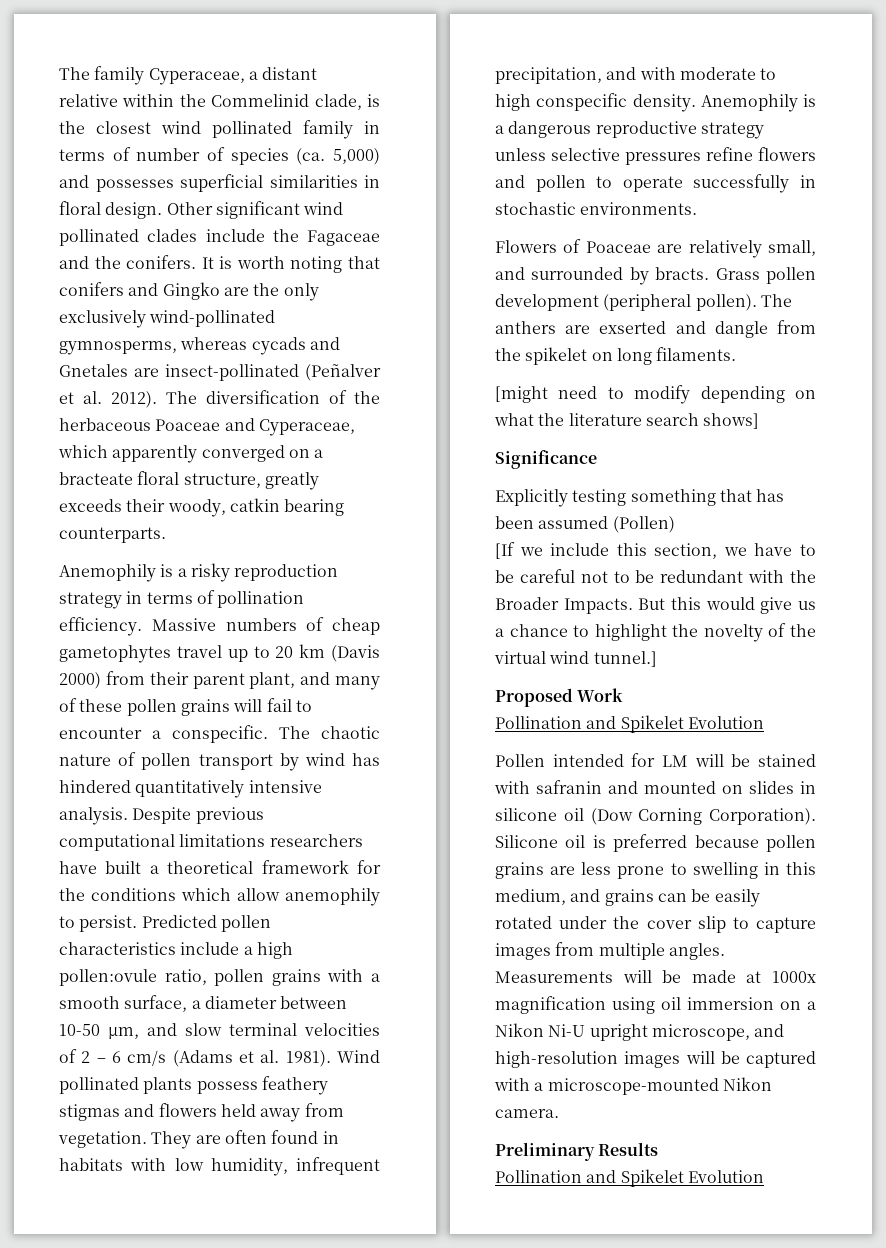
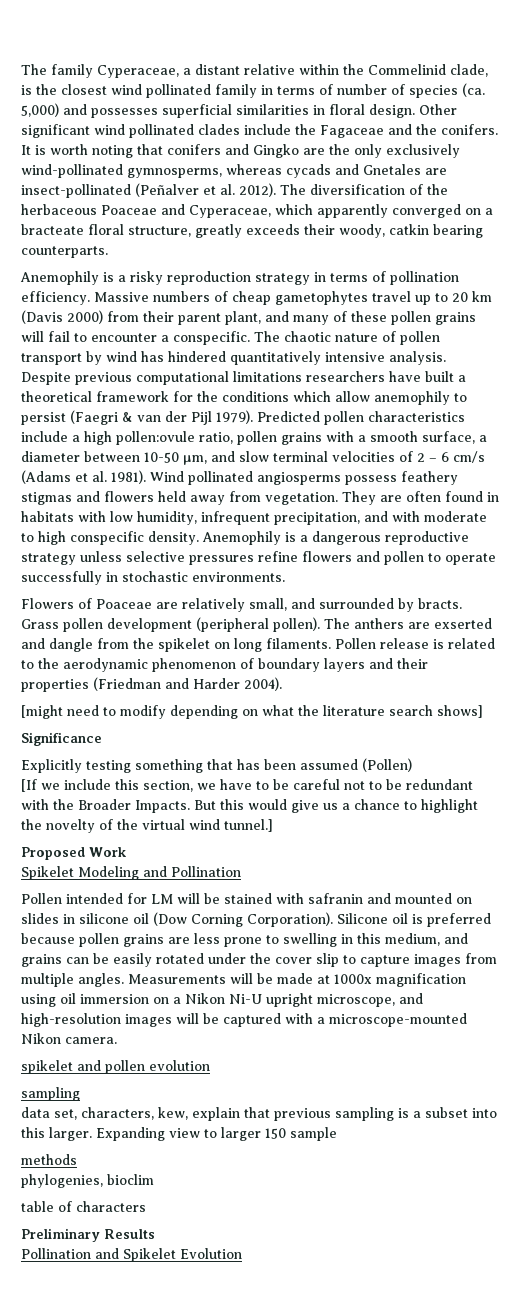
- Despite previous computational limitations researchers have built a theoretical framework for the conditions which allow anemophily to persist.
+ Despite previous computational limitations researchers have built a theoretical framework for the conditions which allow anemophily to persist (Faegri & van der Pijl 1979).
- Wind pollinated plants possess feathery stigmas and flowers held away from vegetation.
+ Wind pollinated angiosperms possess feathery stigmas and flowers held away from vegetation.
+ Pollen release is related to the aerodynamic phenomenon of boundary layers and their properties (Friedman and Harder 2004).
  Proposed Work
- Pollination and Spikelet Evolution
+ Spikelet Modeling and Pollination
+ spikelet and pollen evolution
+ sampling
+ data set, characters, kew, explain that previous sampling is a subset into this larger. Expanding view to larger 150 sample
+ methods
+ phylogenies, bioclim
+ table of characters

